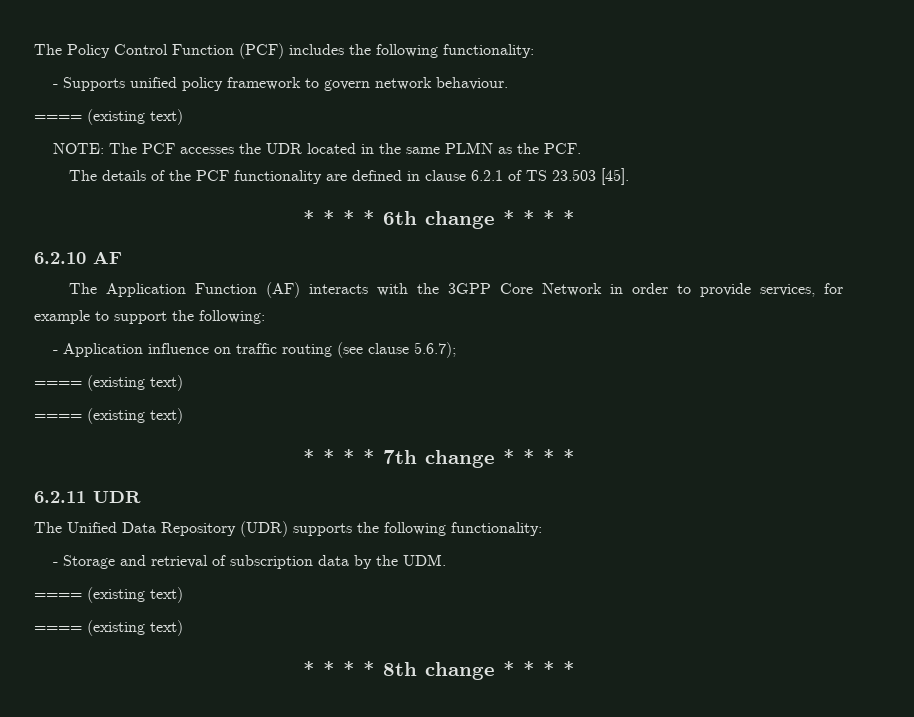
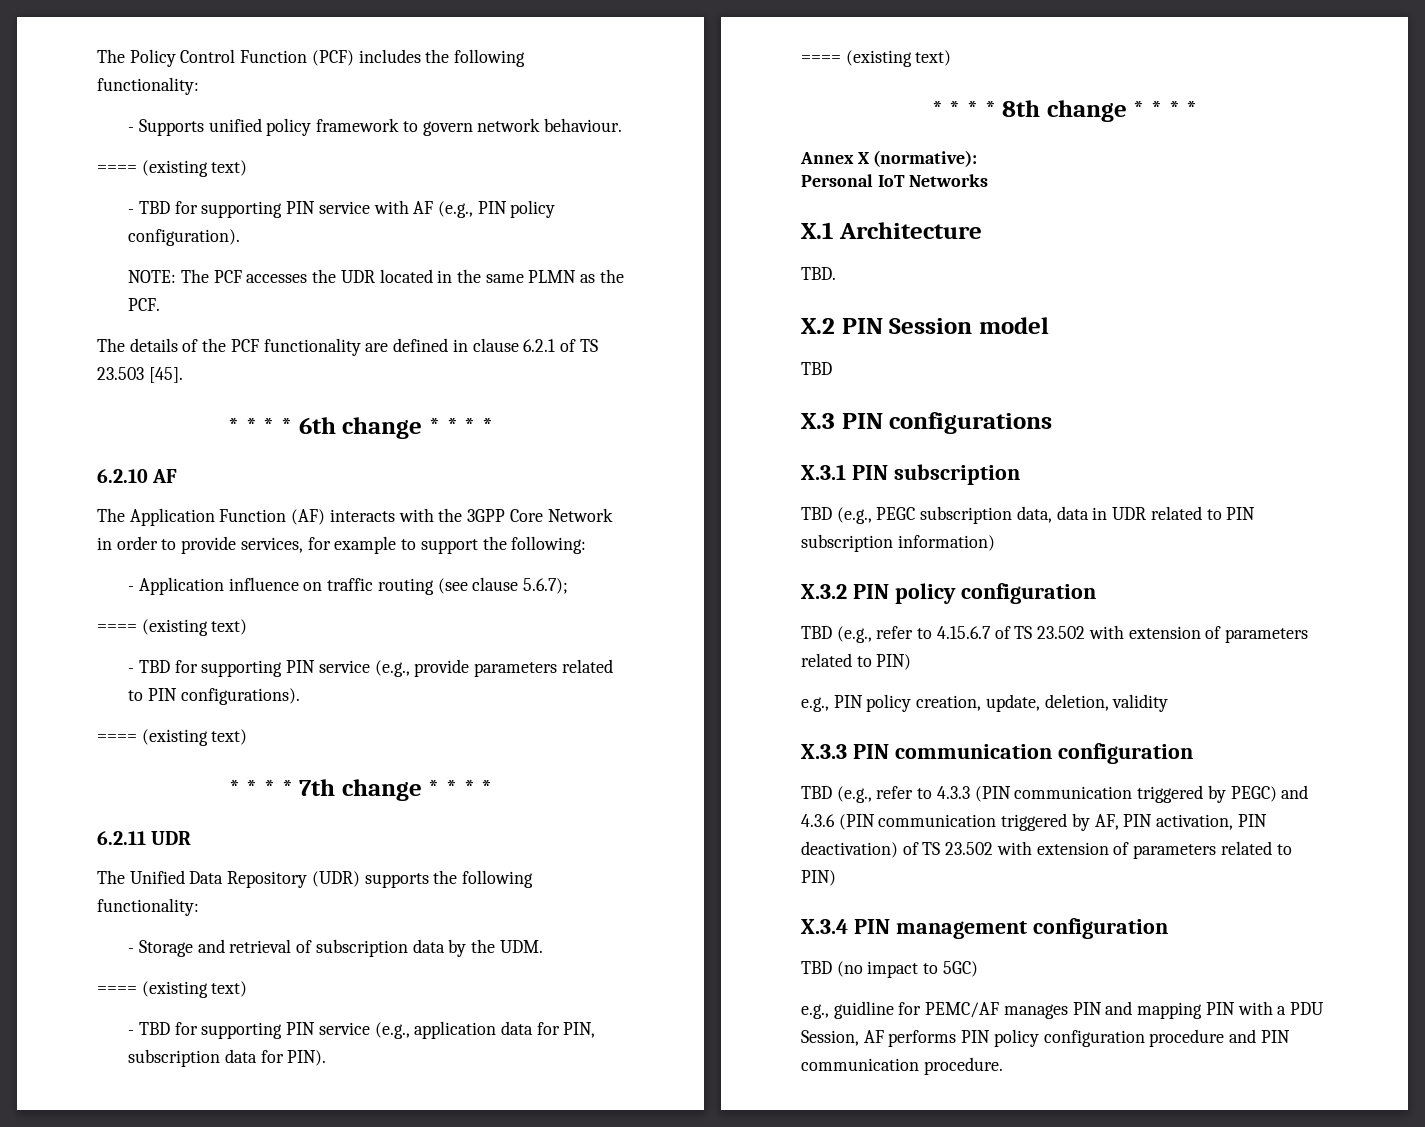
+ - TBD for supporting PIN service with AF (e.g., PIN policy configuration).
+ - TBD for supporting PIN service (e.g., provide parameters related to PIN configurations).
+ - TBD for supporting PIN service (e.g., application data for PIN, subscription data for PIN).
+ Annex X (normative):
+ Personal IoT Networks
+ X.1 Architecture
+ TBD.
+ X.2 PIN Session model
+ TBD
+ X.3 PIN configurations
+ X.3.1 PIN subscription
+ TBD (e.g., PEGC subscription data, data in UDR related to PIN subscription information)
+ X.3.2 PIN policy configuration
+ TBD (e.g., refer to 4.15.6.7 of TS 23.502 with extension of parameters related to PIN)
+ e.g., PIN policy creation, update, deletion, validity
+ X.3.3 PIN communication configuration
+ TBD (e.g., refer to 4.3.3 (PIN communication triggered by PEGC) and 4.3.6 (PIN communication triggered by AF, PIN activation, PIN deactivation) of TS 23.502 with extension of parameters related to PIN)
+ X.3.4 PIN management configuration
+ TBD (no impact to 5GC)
+ e.g., guidline for PEMC/AF manages PIN and mapping PIN with a PDU Session, AF performs PIN policy configuration procedure and PIN communication procedure.

